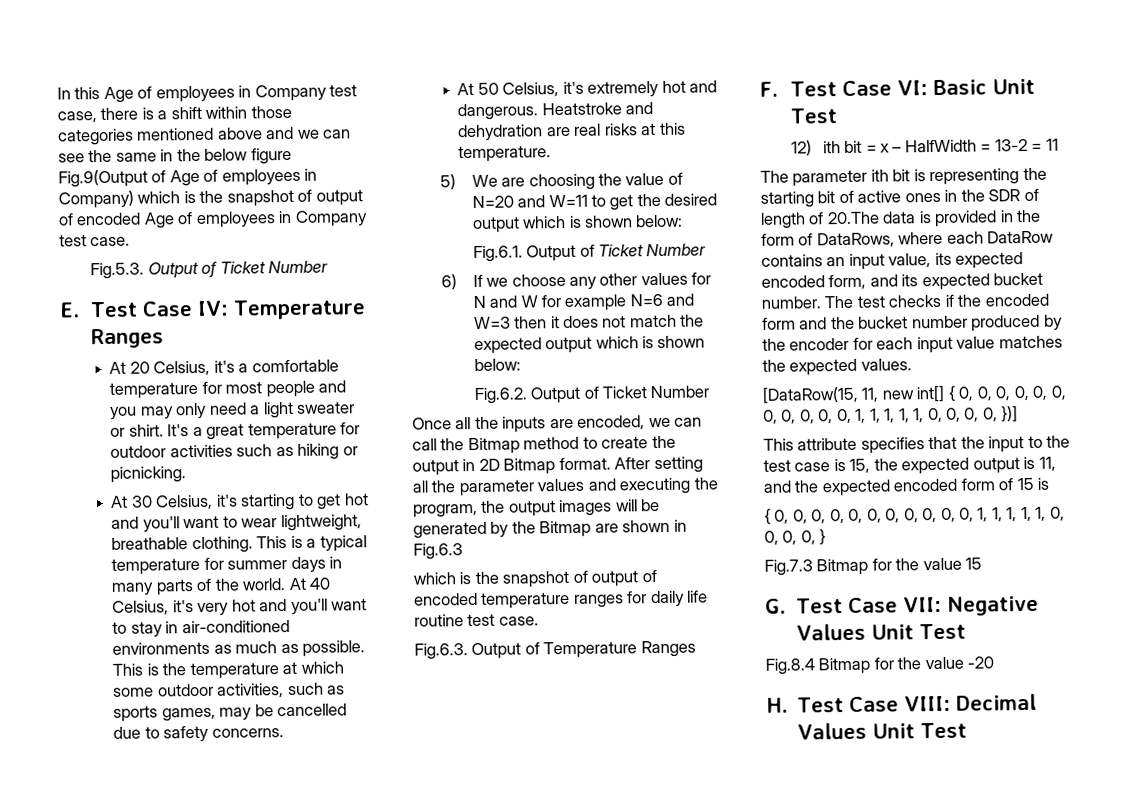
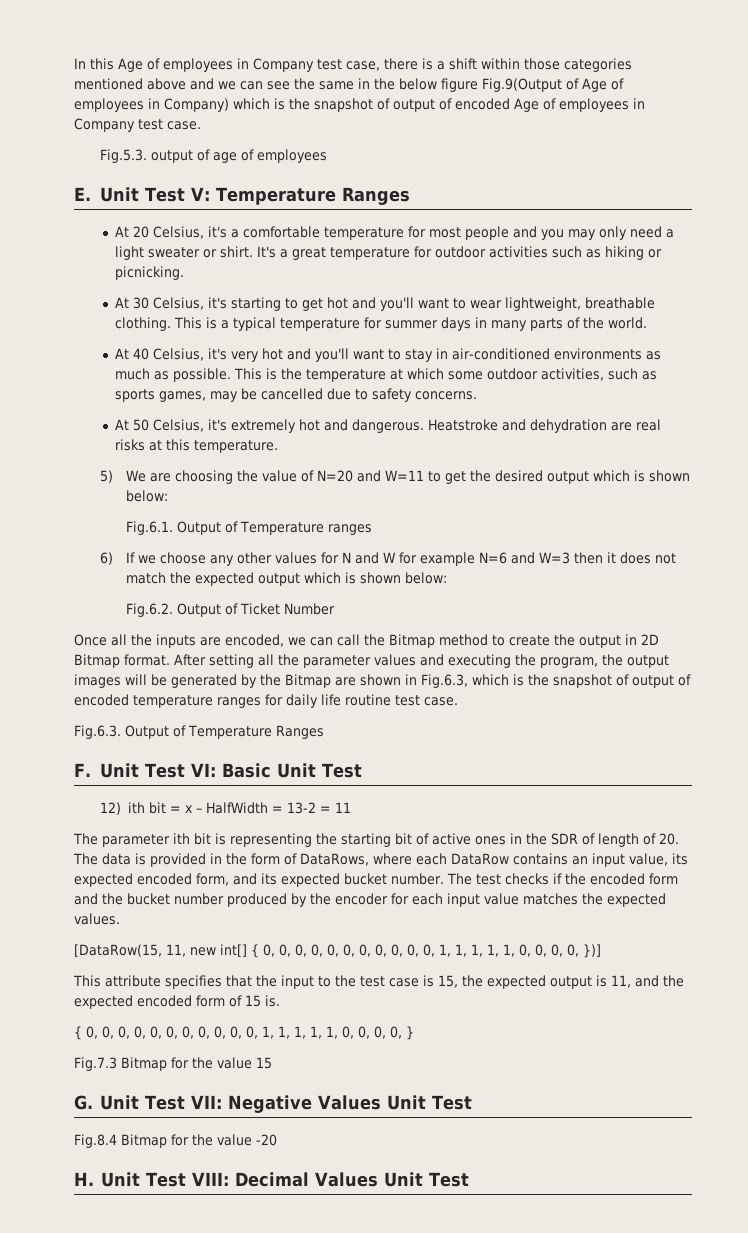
- Fig.5.3. Output of Ticket Number
- E. Test Case IV: Temperature Ranges
+ Fig.5.3. output of age of employees
+ E. Unit Test V: Temperature Ranges
- This is a typical temperature for summer days in many parts of the world. At 40 Celsius, it's very hot and you'll want to stay in air-conditioned environments as much as possible.
+ This is a typical temperature for summer days in many parts of the world.
+ At 40 Celsius, it's very hot and you'll want to stay in air-conditioned environments as much as possible.
- Fig.6.1. Output of Ticket Number
+ Fig.6.1. Output of Temperature ranges
- After setting all the parameter values and executing the program, the output images will be generated by the Bitmap are shown in Fig.6.3
- which is the snapshot of output of encoded temperature ranges for daily life routine test case.
+ After setting all the parameter values and executing the program, the output images will be generated by the Bitmap are shown in Fig.6.3, which is the snapshot of output of encoded temperature ranges for daily life routine test case.
- F. Test Case VI: Basic Unit Test
+ F. Unit Test VI: Basic Unit Test
- The parameter ith bit is representing the starting bit of active ones in the SDR of length of 20.The data is provided in the form of DataRows, where each DataRow contains an input value, its expected encoded form, and its expected bucket number.
+ The parameter ith bit is representing the starting bit of active ones in the SDR of length of 20. The data is provided in the form of DataRows, where each DataRow contains an input value, its expected encoded form, and its expected bucket number.
- This attribute specifies that the input to the test case is 15, the expected output is 11, and the expected encoded form of 15 is
+ This attribute specifies that the input to the test case is 15, the expected output is 11, and the expected encoded form of 15 is.
- G. Test Case VII: Negative Values Unit Test
+ G. Unit Test VII: Negative Values Unit Test
- H. Test Case VIII: Decimal Values Unit Test
+ H. Unit Test VIII: Decimal Values Unit Test

